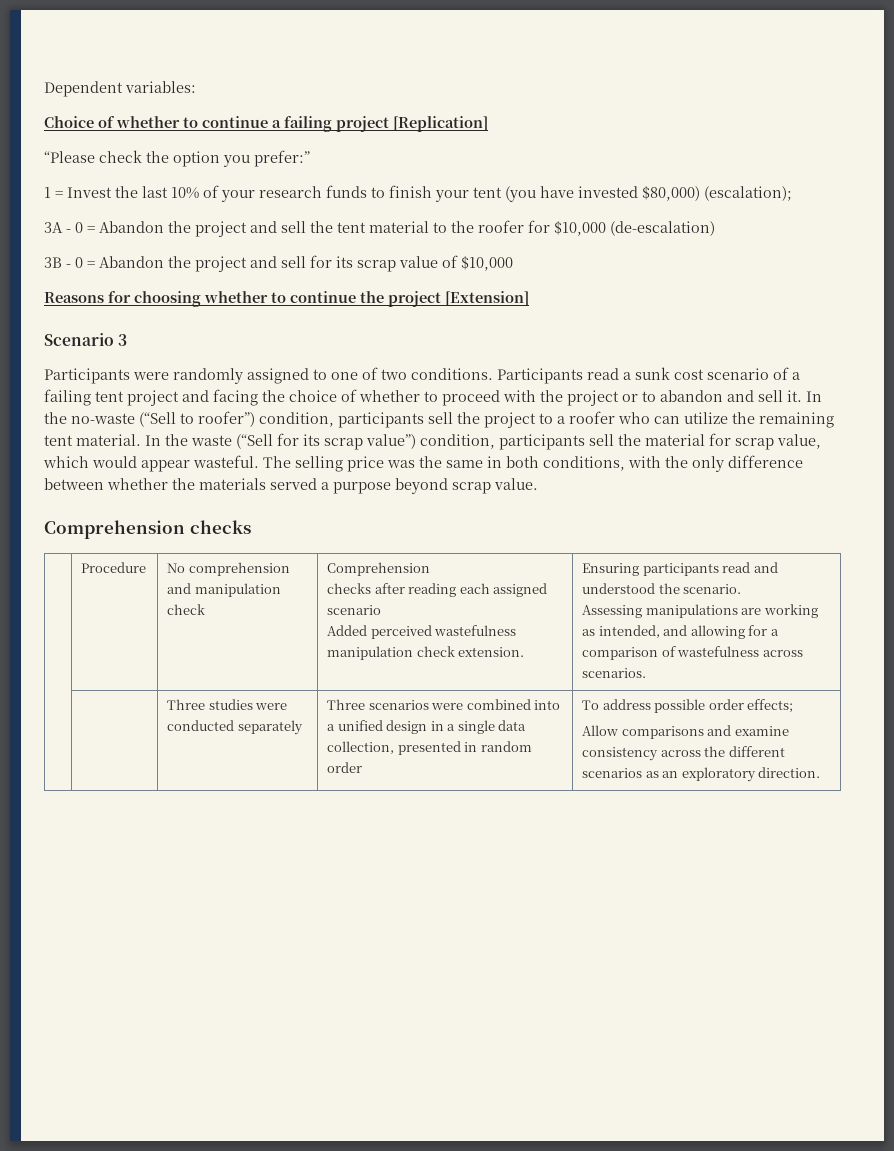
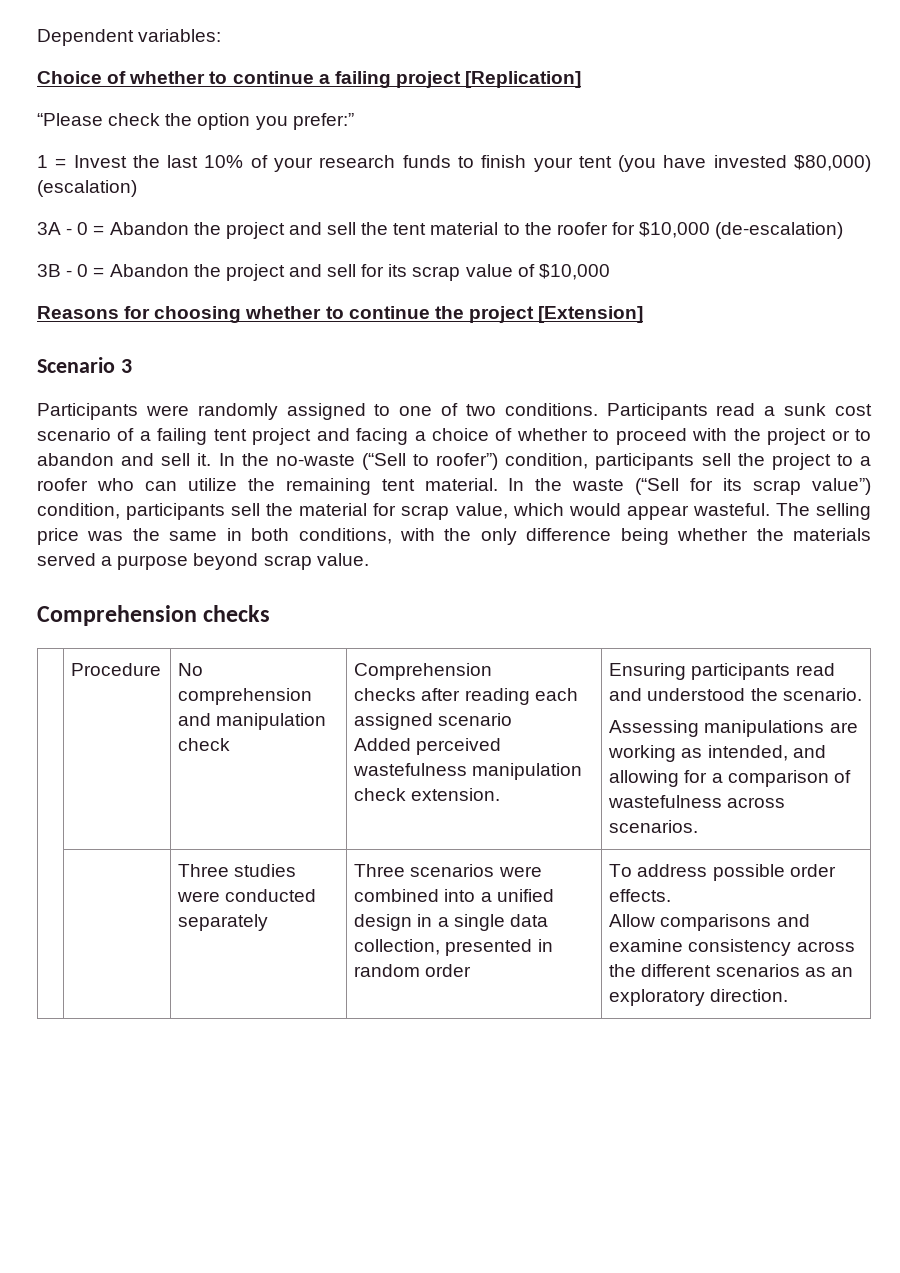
- 1 = Invest the last 10% of your research funds to finish your tent (you have invested $80,000) (escalation);
+ 1 = Invest the last 10% of your research funds to finish your tent (you have invested $80,000) (escalation)
- Participants read a sunk cost scenario of a failing tent project and facing the choice of whether to proceed with the project or to abandon and sell it.
+ Participants read a sunk cost scenario of a failing tent project and facing a choice of whether to proceed with the project or to abandon and sell it.
- The selling price was the same in both conditions, with the only difference between whether the materials served a purpose beyond scrap value.
+ The selling price was the same in both conditions, with the only difference being whether the materials served a purpose beyond scrap value.
- | | Three studies were conducted separately | Three scenarios were combined into a unified design in a single data collection, presented in random order | To address possible order effects;
+ | | Three studies were conducted separately | Three scenarios were combined into a unified design in a single data collection, presented in random order | To address possible order effects.

